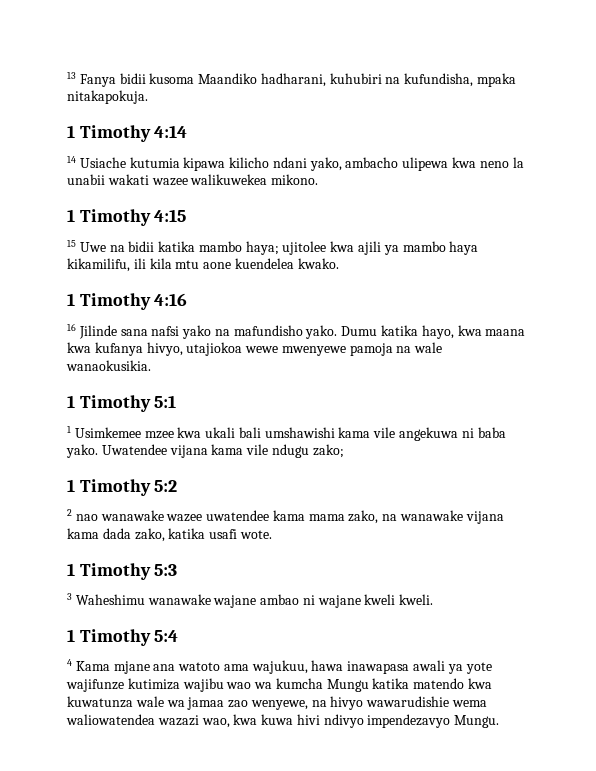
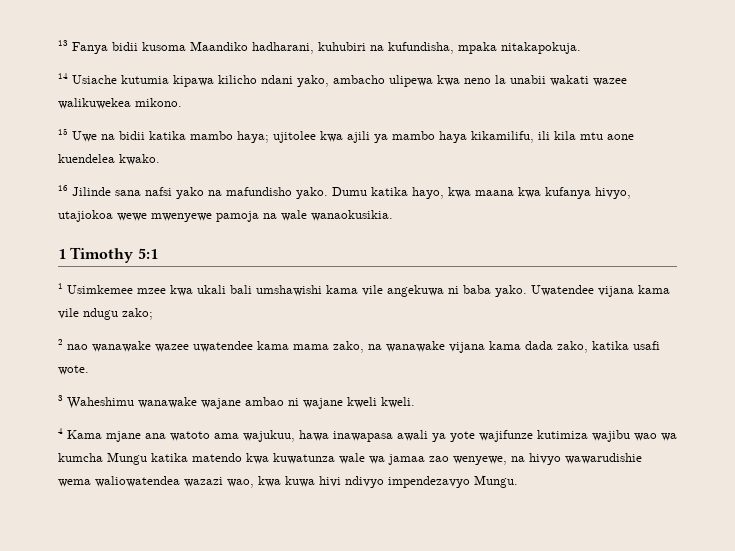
- 1 Timothy 4:14
- 1 Timothy 4:15
- 1 Timothy 4:16
- 1 Timothy 5:2
- 1 Timothy 5:3
- 1 Timothy 5:4

